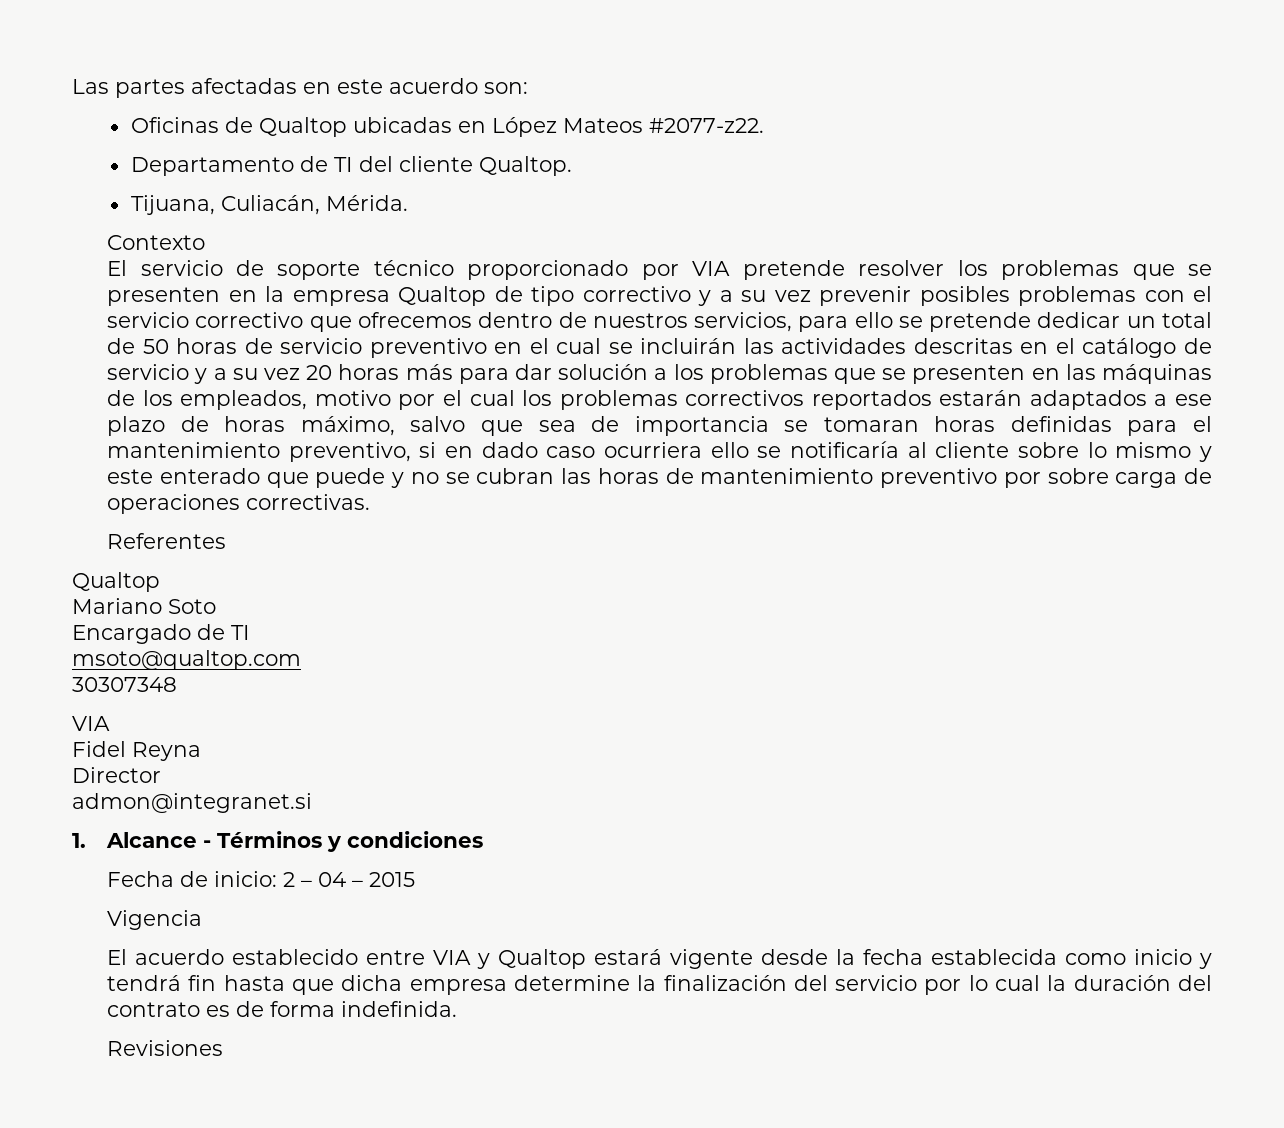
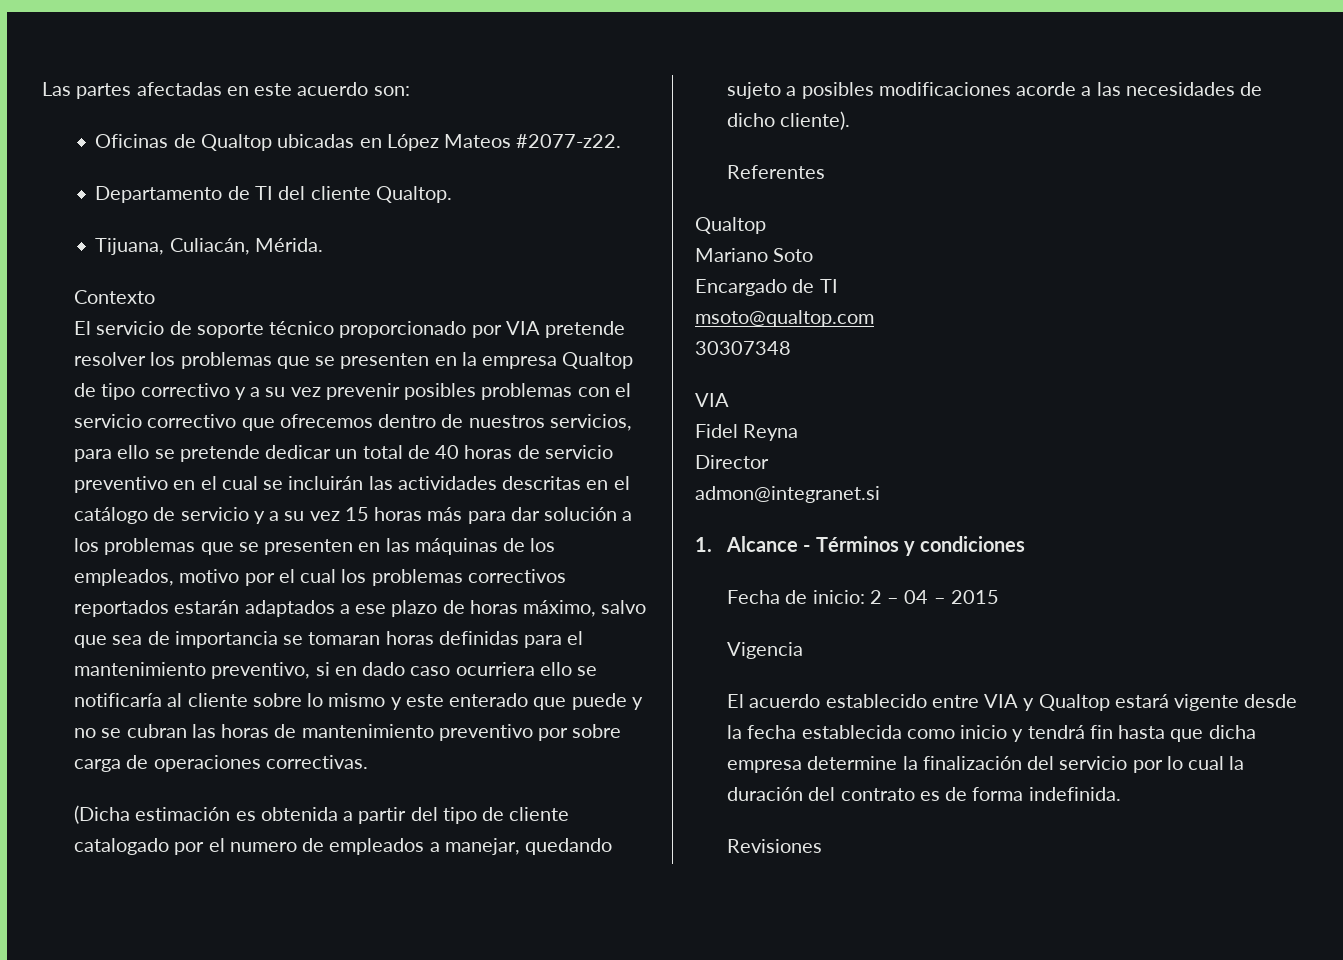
- El servicio de soporte técnico proporcionado por VIA pretende resolver los problemas que se presenten en la empresa Qualtop de tipo correctivo y a su vez prevenir posibles problemas con el servicio correctivo que ofrecemos dentro de nuestros servicios, para ello se pretende dedicar un total de 50 horas de servicio preventivo en el cual se incluirán las actividades descritas en el catálogo de servicio y a su vez 20 horas más para dar solución a los problemas que se presenten en las máquinas de los empleados, motivo por el cual los problemas correctivos reportados estarán adaptados a ese plazo de horas máximo, salvo que sea de importancia se tomaran horas definidas para el mantenimiento preventivo, si en dado caso ocurriera ello se notificaría al cliente sobre lo mismo y este enterado que puede y no se cubran las horas de mantenimiento preventivo por sobre carga de operaciones correctivas.
+ El servicio de soporte técnico proporcionado por VIA pretende resolver los problemas que se presenten en la empresa Qualtop de tipo correctivo y a su vez prevenir posibles problemas con el servicio correctivo que ofrecemos dentro de nuestros servicios, para ello se pretende dedicar un total de 40 horas de servicio preventivo en el cual se incluirán las actividades descritas en el catálogo de servicio y a su vez 15 horas más para dar solución a los problemas que se presenten en las máquinas de los empleados, motivo por el cual los problemas correctivos reportados estarán adaptados a ese plazo de horas máximo, salvo que sea de importancia se tomaran horas definidas para el mantenimiento preventivo, si en dado caso ocurriera ello se notificaría al cliente sobre lo mismo y este enterado que puede y no se cubran las horas de mantenimiento preventivo por sobre carga de operaciones correctivas.
+ (Dicha estimación es obtenida a partir del tipo de cliente catalogado por el numero de empleados a manejar, quedando sujeto a posibles modificaciones acorde a las necesidades de dicho cliente).

